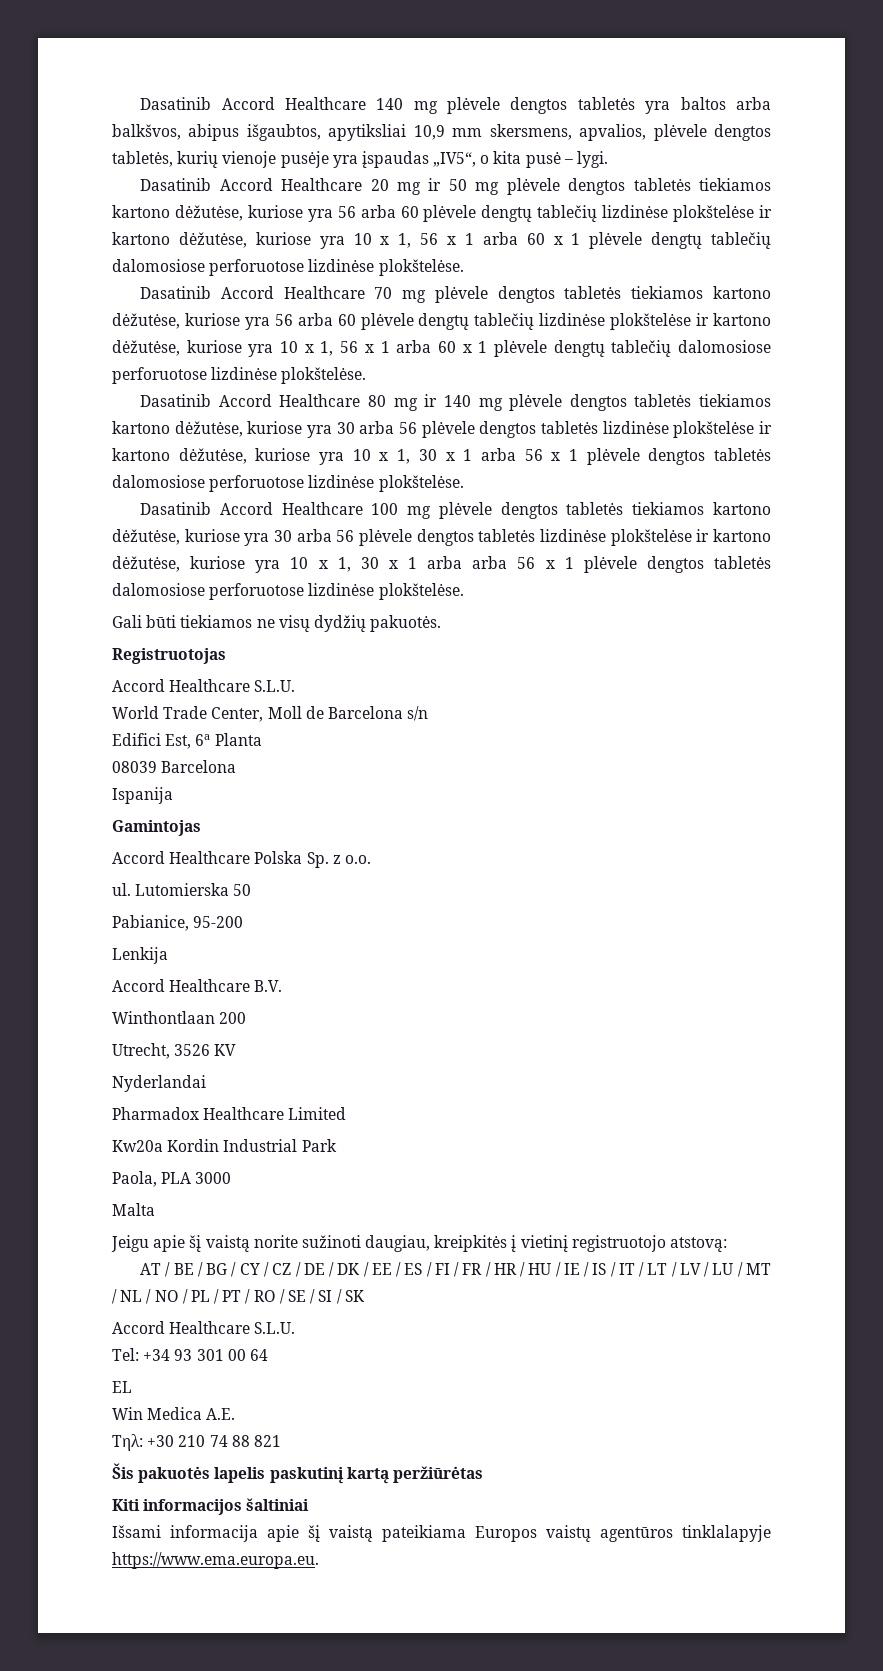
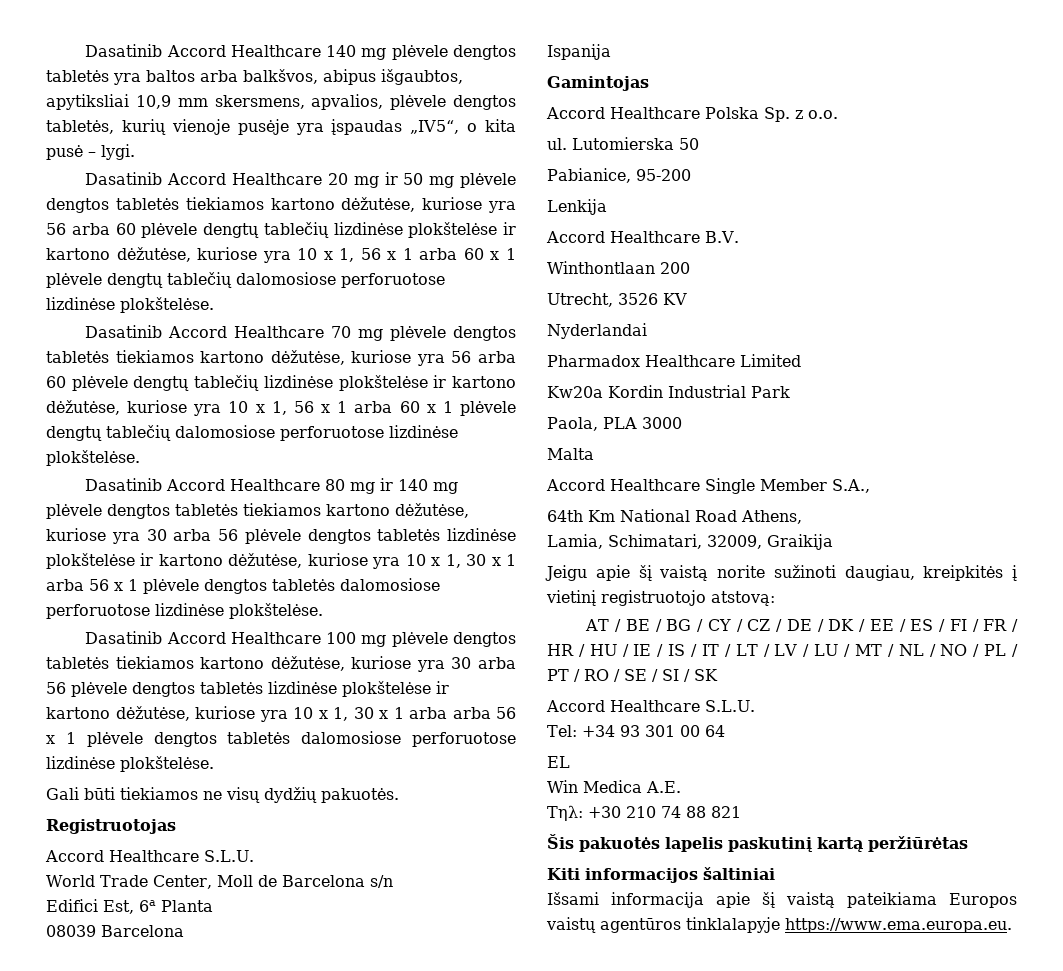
+ Accord Healthcare Single Member S.A.,
+ 64th Km National Road Athens,
+ Lamia, Schimatari, 32009, Graikija

